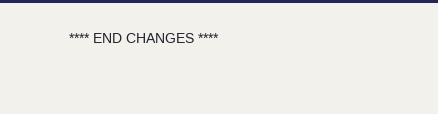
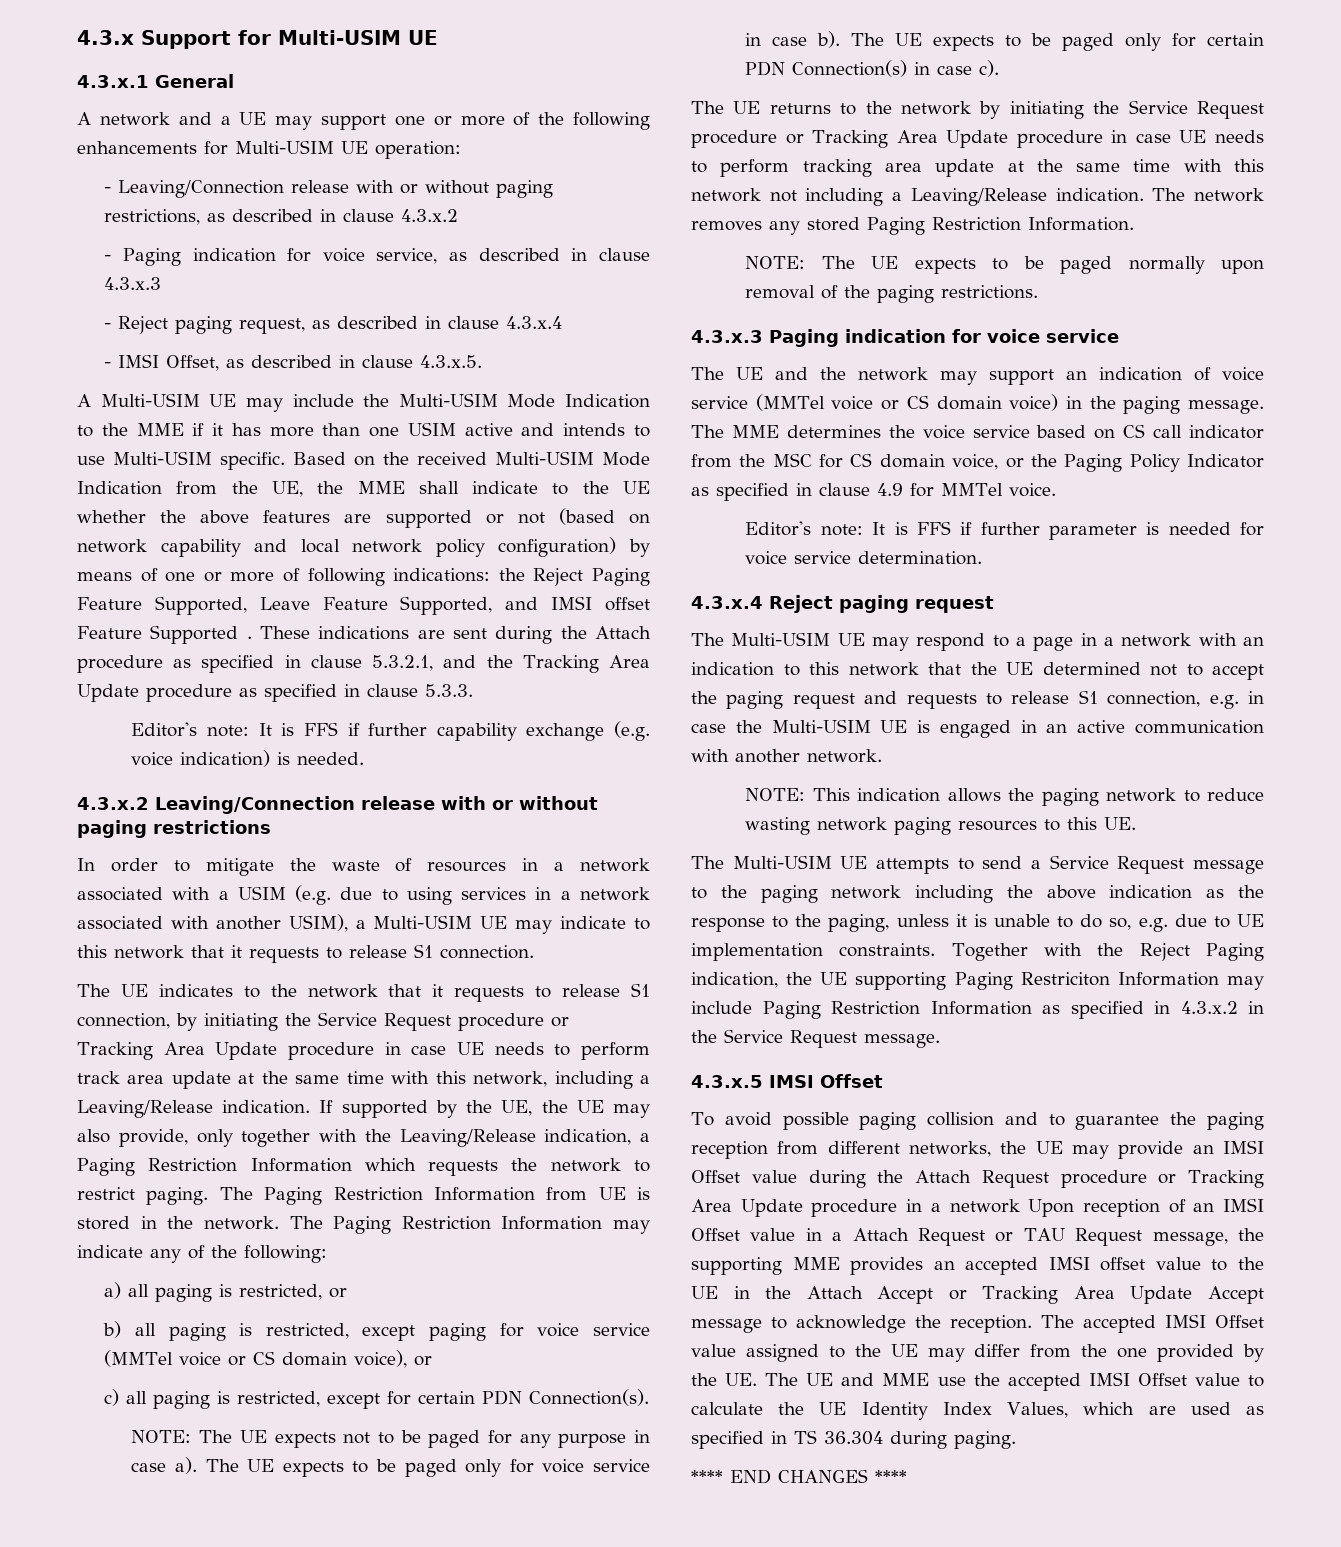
+ 4.3.x Support for Multi-USIM UE
+ 4.3.x.1 General
+ A network and a UE may support one or more of the following enhancements for Multi-USIM UE operation:
+ - Leaving/Connection release with or without paging restrictions, as described in clause 4.3.x.2
+ - Paging indication for voice service, as described in clause 4.3.x.3
+ - Reject paging request, as described in clause 4.3.x.4
+ - IMSI Offset, as described in clause 4.3.x.5.
+ A Multi-USIM UE may include the Multi-USIM Mode Indication to the MME if it has more than one USIM active and intends to use Multi-USIM specific. Based on the received Multi-USIM Mode Indication from the UE, the MME shall indicate to the UE whether the above features are supported or not (based on network capability and local network policy configuration) by means of one or more of following indications: the Reject Paging Feature Supported, Leave Feature Supported, and IMSI offset Feature Supported . These indications are sent during the Attach procedure as specified in clause 5.3.2.1, and the Tracking Area Update procedure as specified in clause 5.3.3.
+ Editor's note: It is FFS if further capability exchange (e.g. voice indication) is needed.
+ 4.3.x.2 Leaving/Connection release with or without paging restrictions
+ In order to mitigate the waste of resources in a network associated with a USIM (e.g. due to using services in a network associated with another USIM), a Multi-USIM UE may indicate to this network that it requests to release S1 connection.
+ The UE indicates to the network that it requests to release S1 connection, by initiating the Service Request procedure or Tracking Area Update procedure in case UE needs to perform track area update at the same time with this network, including a Leaving/Release indication. If supported by the UE, the UE may also provide, only together with the Leaving/Release indication, a Paging Restriction Information which requests the network to restrict paging. The Paging Restriction Information from UE is stored in the network. The Paging Restriction Information may indicate any of the following:
+ a) all paging is restricted, or
+ b) all paging is restricted, except paging for voice service (MMTel voice or CS domain voice), or
+ c) all paging is restricted, except for certain PDN Connection(s).
+ NOTE: The UE expects not to be paged for any purpose in case a). The UE expects to be paged only for voice service in case b). The UE expects to be paged only for certain PDN Connection(s) in case c).
+ The UE returns to the network by initiating the Service Request procedure or Tracking Area Update procedure in case UE needs to perform tracking area update at the same time with this network not including a Leaving/Release indication. The network removes any stored Paging Restriction Information.
+ NOTE: The UE expects to be paged normally upon removal of the paging restrictions.
+ 4.3.x.3 Paging indication for voice service
+ The UE and the network may support an indication of voice service (MMTel voice or CS domain voice) in the paging message. The MME determines the voice service based on CS call indicator from the MSC for CS domain voice, or the Paging Policy Indicator as specified in clause 4.9 for MMTel voice.
+ Editor's note: It is FFS if further parameter is needed for voice service determination.
+ 4.3.x.4 Reject paging request
+ The Multi-USIM UE may respond to a page in a network with an indication to this network that the UE determined not to accept the paging request and requests to release S1 connection, e.g. in case the Multi-USIM UE is engaged in an active communication with another network.
+ NOTE: This indication allows the paging network to reduce wasting network paging resources to this UE.
+ The Multi-USIM UE attempts to send a Service Request message to the paging network including the above indication as the response to the paging, unless it is unable to do so, e.g. due to UE implementation constraints. Together with the Reject Paging indication, the UE supporting Paging Restriciton Information may include Paging Restriction Information as specified in 4.3.x.2 in the Service Request message.
+ 4.3.x.5 IMSI Offset
+ To avoid possible paging collision and to guarantee the paging reception from different networks, the UE may provide an IMSI Offset value during the Attach Request procedure or Tracking Area Update procedure in a network Upon reception of an IMSI Offset value in a Attach Request or TAU Request message, the supporting MME provides an accepted IMSI offset value to the UE in the Attach Accept or Tracking Area Update Accept message to acknowledge the reception. The accepted IMSI Offset value assigned to the UE may differ from the one provided by the UE. The UE and MME use the accepted IMSI Offset value to calculate the UE Identity Index Values, which are used as specified in TS 36.304 during paging.

